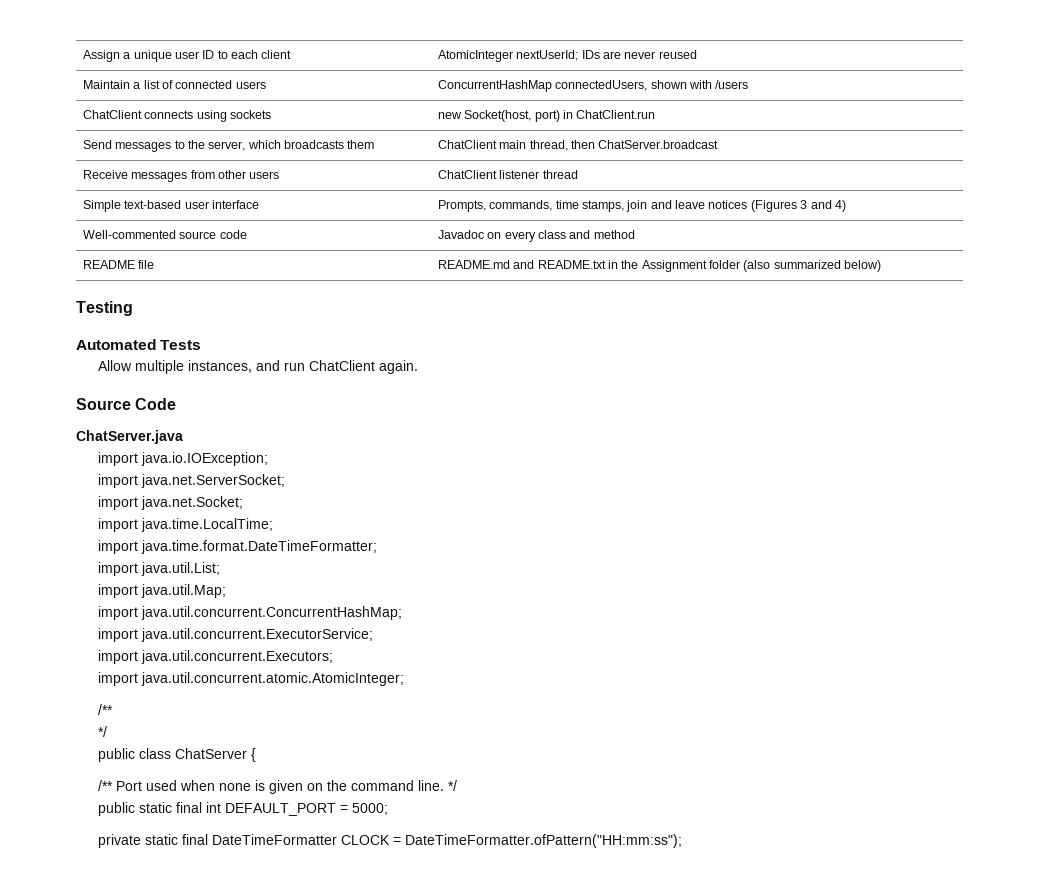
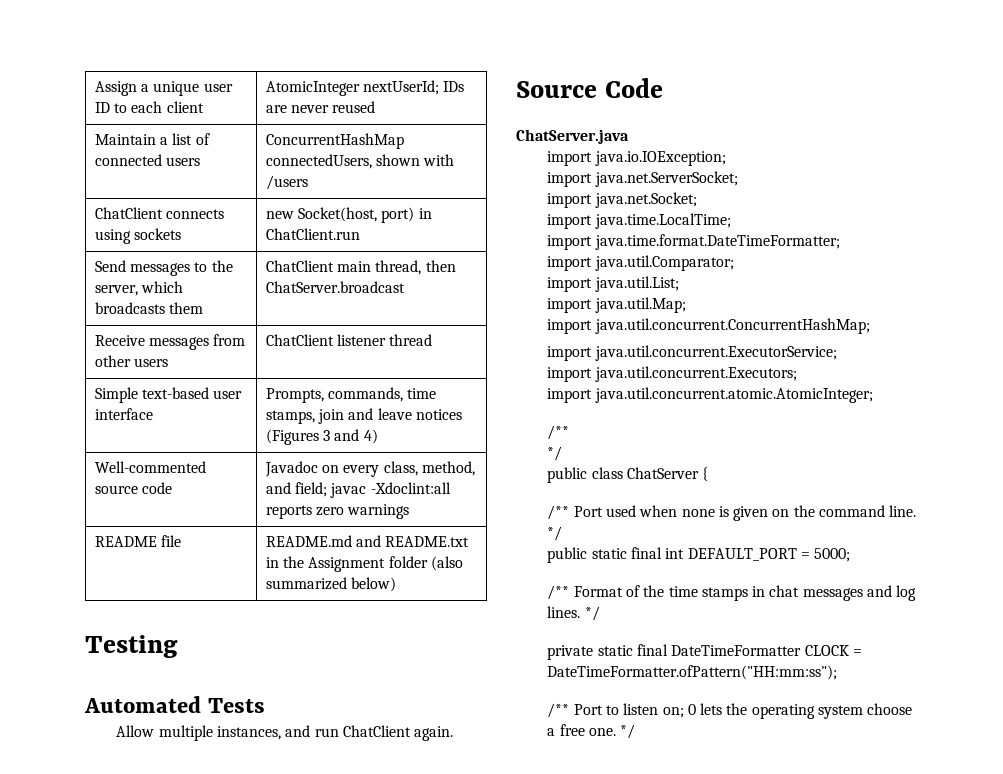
- Well-commented source code | Javadoc on every class and method
+ Well-commented source code | Javadoc on every class, method, and field; javac -Xdoclint:all reports zero warnings
+ import java.util.Comparator;
+ /** Format of the time stamps in chat messages and log lines. */
+ /** Port to listen on; 0 lets the operating system choose a free one. */

